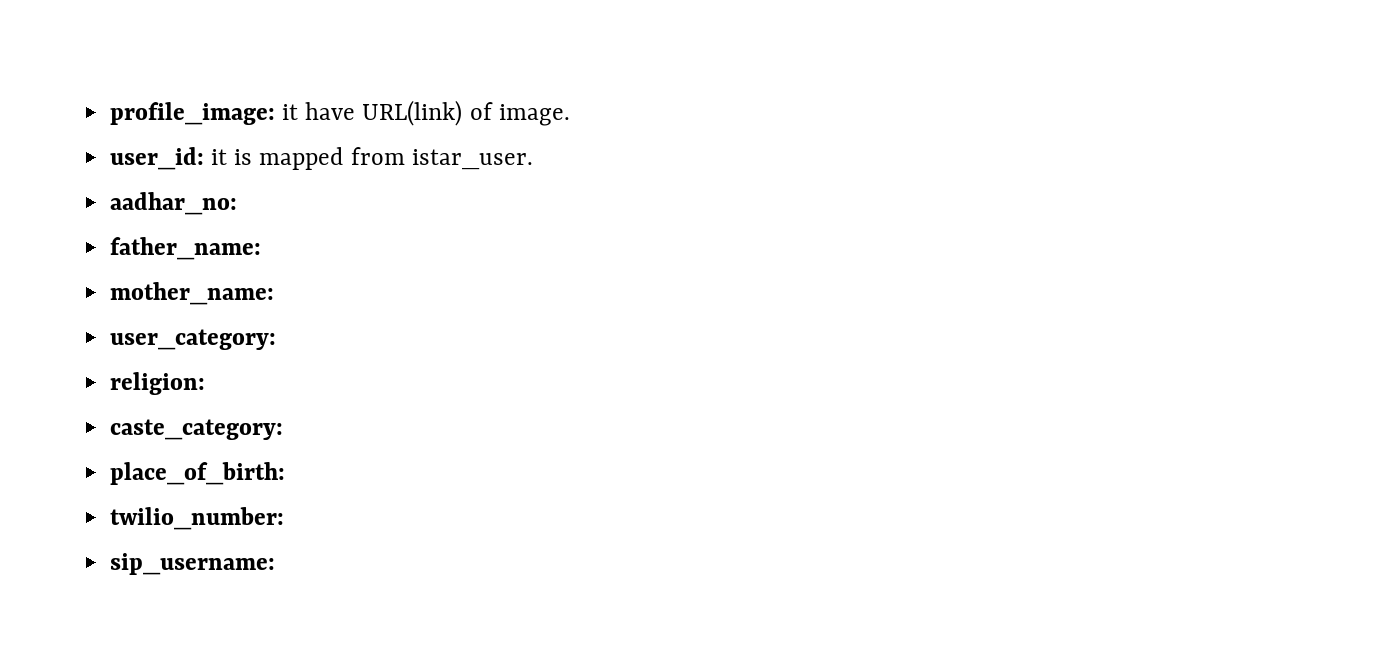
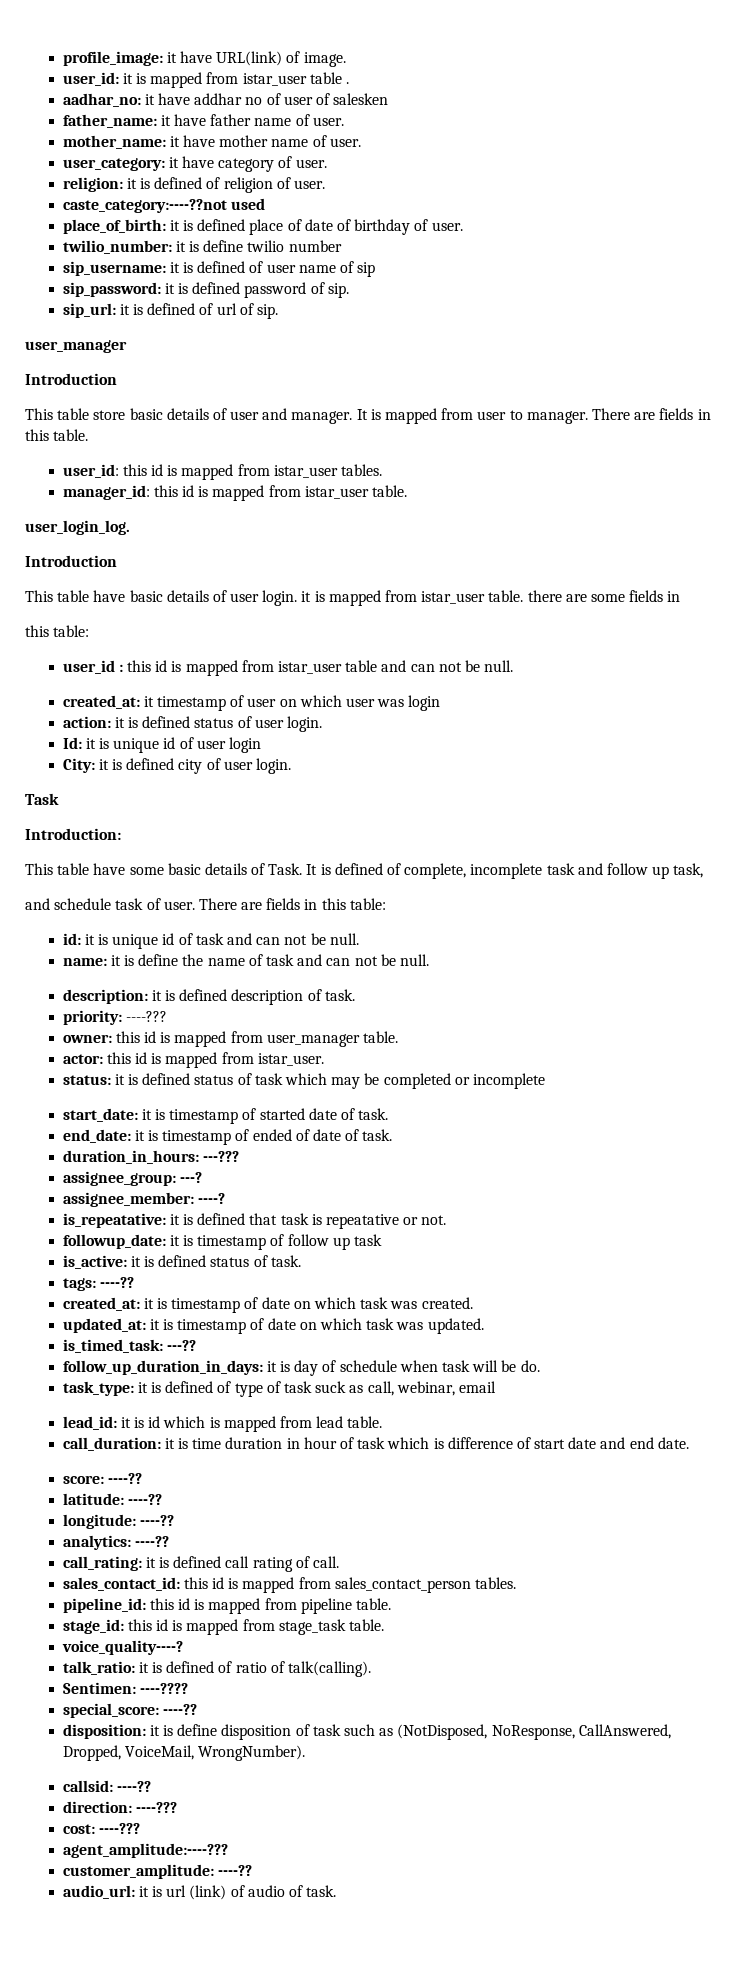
- user_id: it is mapped from istar_user.
- aadhar_no:
- father_name:
- mother_name:
- user_category:
- religion:
- caste_category:
- place_of_birth:
- twilio_number:
- sip_username:
+ user_id: it is mapped from istar_user table .
+ aadhar_no: it have addhar no of user of salesken
+ father_name: it have father name of user.
+ mother_name: it have mother name of user.
+ user_category: it have category of user.
+ religion: it is defined of religion of user.
+ caste_category:----??not used
+ place_of_birth: it is defined place of date of birthday of user.
+ twilio_number: it is define twilio number
+ sip_username: it is defined of user name of sip
+ sip_password: it is defined password of sip.
+ sip_url: it is defined of url of sip.
+ user_manager
+ Introduction
+ This table store basic details of user and manager. It is mapped from user to manager. There are fields in this table.
+ user_id: this id is mapped from istar_user tables.
+ manager_id: this id is mapped from istar_user table.
+ user_login_log.
+ Introduction
+ This table have basic details of user login. it is mapped from istar_user table. there are some fields in
+ this table:
+ user_id : this id is mapped from istar_user table and can not be null.
+ created_at: it timestamp of user on which user was login
+ action: it is defined status of user login.
+ Id: it is unique id of user login
+ City: it is defined city of user login.
+ Task
+ Introduction:
+ This table have some basic details of Task. It is defined of complete, incomplete task and follow up task,
+ and schedule task of user. There are fields in this table:
+ id: it is unique id of task and can not be null.
+ name: it is define the name of task and can not be null.
+ description: it is defined description of task.
+ priority: ----???
+ owner: this id is mapped from user_manager table.
+ actor: this id is mapped from istar_user.
+ status: it is defined status of task which may be completed or incomplete
+ start_date: it is timestamp of started date of task.
+ end_date: it is timestamp of ended of date of task.
+ duration_in_hours: ---???
+ assignee_group: ---?
+ assignee_member: ----?
+ is_repeatative: it is defined that task is repeatative or not.
+ followup_date: it is timestamp of follow up task
+ is_active: it is defined status of task.
+ tags: ----??
+ created_at: it is timestamp of date on which task was created.
+ updated_at: it is timestamp of date on which task was updated.
+ is_timed_task: ---??
+ follow_up_duration_in_days: it is day of schedule when task will be do.
+ task_type: it is defined of type of task suck as call, webinar, email
+ lead_id: it is id which is mapped from lead table.
+ call_duration: it is time duration in hour of task which is difference of start date and end date.
+ score: ----??
+ latitude: ----??
+ longitude: ----??
+ analytics: ----??
+ call_rating: it is defined call rating of call.
+ sales_contact_id: this id is mapped from sales_contact_person tables.
+ pipeline_id: this id is mapped from pipeline table.
+ stage_id: this id is mapped from stage_task table.
+ voice_quality----?
+ talk_ratio: it is defined of ratio of talk(calling).
+ Sentimen: ----????
+ special_score: ----??
+ disposition: it is define disposition of task such as (NotDisposed, NoResponse, CallAnswered, Dropped, VoiceMail, WrongNumber).
+ callsid: ----??
+ direction: ----???
+ cost: ----???
+ agent_amplitude:----???
+ customer_amplitude: ----??
+ audio_url: it is url (link) of audio of task.

